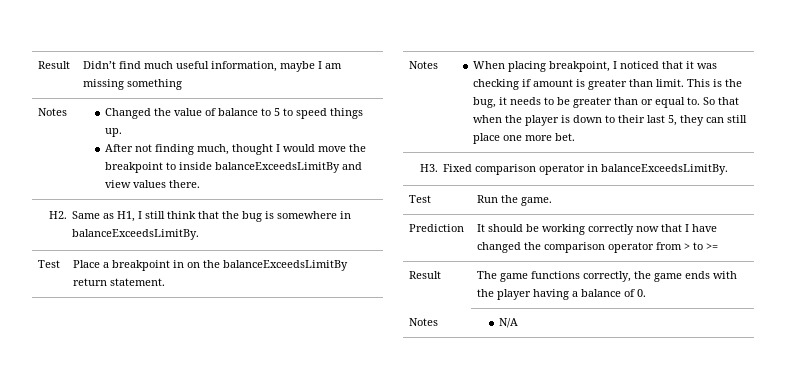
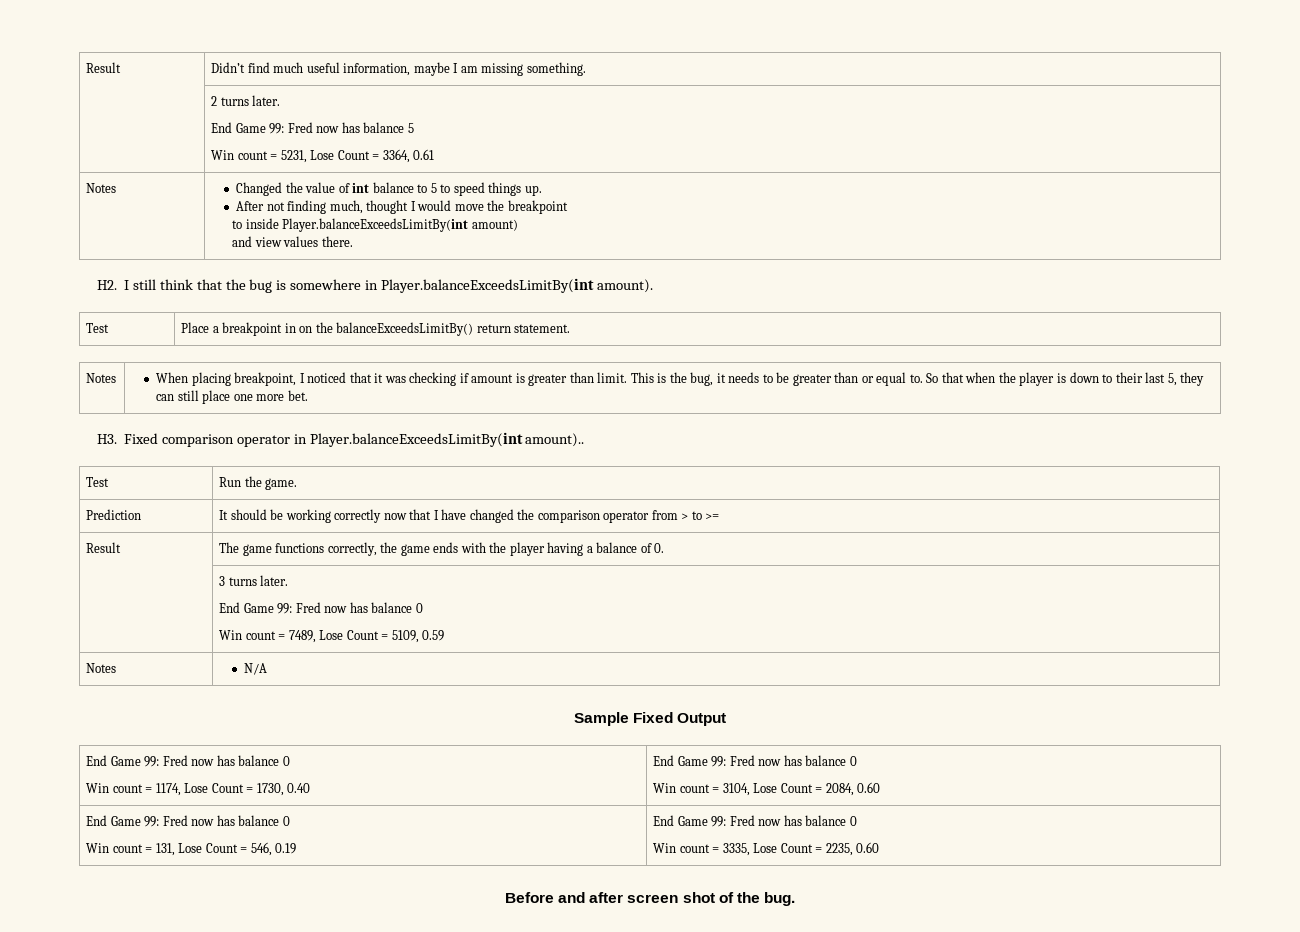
- Result | Didn’t find much useful information, maybe I am missing something
+ Result | Didn’t find much useful information, maybe I am missing something.
+ | 2 turns later.
+ End Game 99: Fred now has balance 5
+ Win count = 5231, Lose Count = 3364, 0.61
- Notes | Changed the value of balance to 5 to speed things up.
- After not finding much, thought I would move the breakpoint to inside balanceExceedsLimitBy and view values there.
+ Notes | Changed the value of int balance to 5 to speed things up.
+ After not finding much, thought I would move the breakpoint
+ to inside Player.balanceExceedsLimitBy(int amount)
+ and view values there.
- H2. Same as H1, I still think that the bug is somewhere in balanceExceedsLimitBy.
+ H2. I still think that the bug is somewhere in Player.balanceExceedsLimitBy(int amount).
- Test | Place a breakpoint in on the balanceExceedsLimitBy return statement.
+ Test | Place a breakpoint in on the balanceExceedsLimitBy() return statement.
- H3. Fixed comparison operator in balanceExceedsLimitBy.
+ H3. Fixed comparison operator in Player.balanceExceedsLimitBy(int amount)..
+ | 3 turns later.
+ End Game 99: Fred now has balance 0
+ Win count = 7489, Lose Count = 5109, 0.59
  Notes | N/A
+ Sample Fixed Output
+ End Game 99: Fred now has balance 0
+ Win count = 1174, Lose Count = 1730, 0.40 | End Game 99: Fred now has balance 0
+ Win count = 3104, Lose Count = 2084, 0.60
+ End Game 99: Fred now has balance 0
+ Win count = 131, Lose Count = 546, 0.19 | End Game 99: Fred now has balance 0
+ Win count = 3335, Lose Count = 2235, 0.60
+ Before and after screen shot of the bug.

